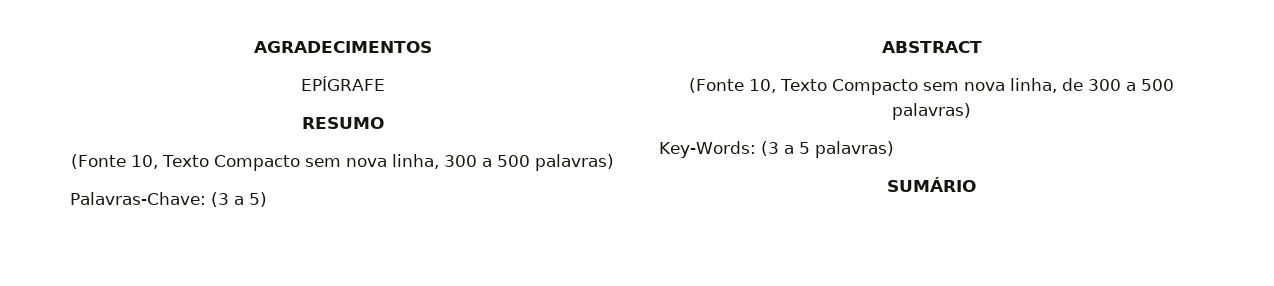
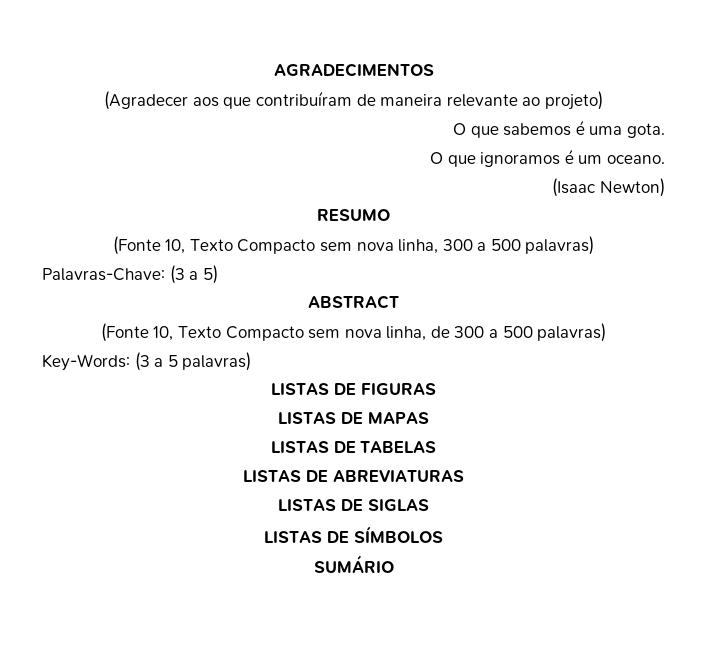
- EPÍGRAFE
+ (Agradecer aos que contribuíram de maneira relevante ao projeto)
+ O que sabemos é uma gota.
+ O que ignoramos é um oceano.
+ (Isaac Newton)
+ LISTAS DE FIGURAS
+ LISTAS DE MAPAS
+ LISTAS DE TABELAS
+ LISTAS DE ABREVIATURAS
+ LISTAS DE SIGLAS
+ LISTAS DE SÍMBOLOS

